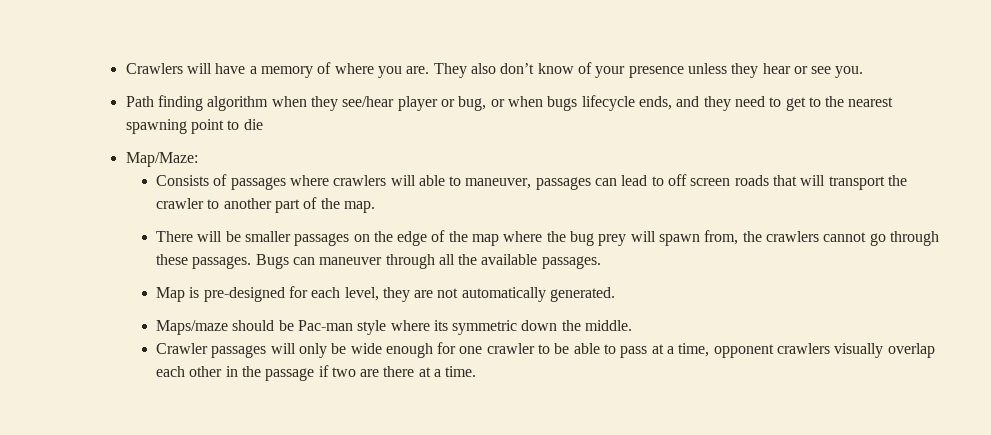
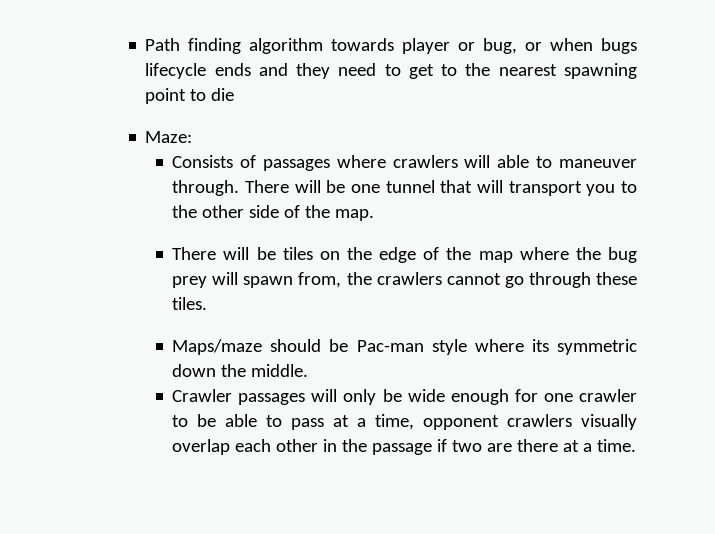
- Crawlers will have a memory of where you are. They also don’t know of your presence unless they hear or see you.
- Path finding algorithm when they see/hear player or bug, or when bugs lifecycle ends, and they need to get to the nearest spawning point to die
+ Path finding algorithm towards player or bug, or when bugs lifecycle ends and they need to get to the nearest spawning point to die
- Map/Maze:
+ Maze:
- Consists of passages where crawlers will able to maneuver, passages can lead to off screen roads that will transport the crawler to another part of the map.
+ Consists of passages where crawlers will able to maneuver through. There will be one tunnel that will transport you to the other side of the map.
- There will be smaller passages on the edge of the map where the bug prey will spawn from, the crawlers cannot go through these passages. Bugs can maneuver through all the available passages.
- Map is pre-designed for each level, they are not automatically generated.
+ There will be tiles on the edge of the map where the bug prey will spawn from, the crawlers cannot go through these tiles.

